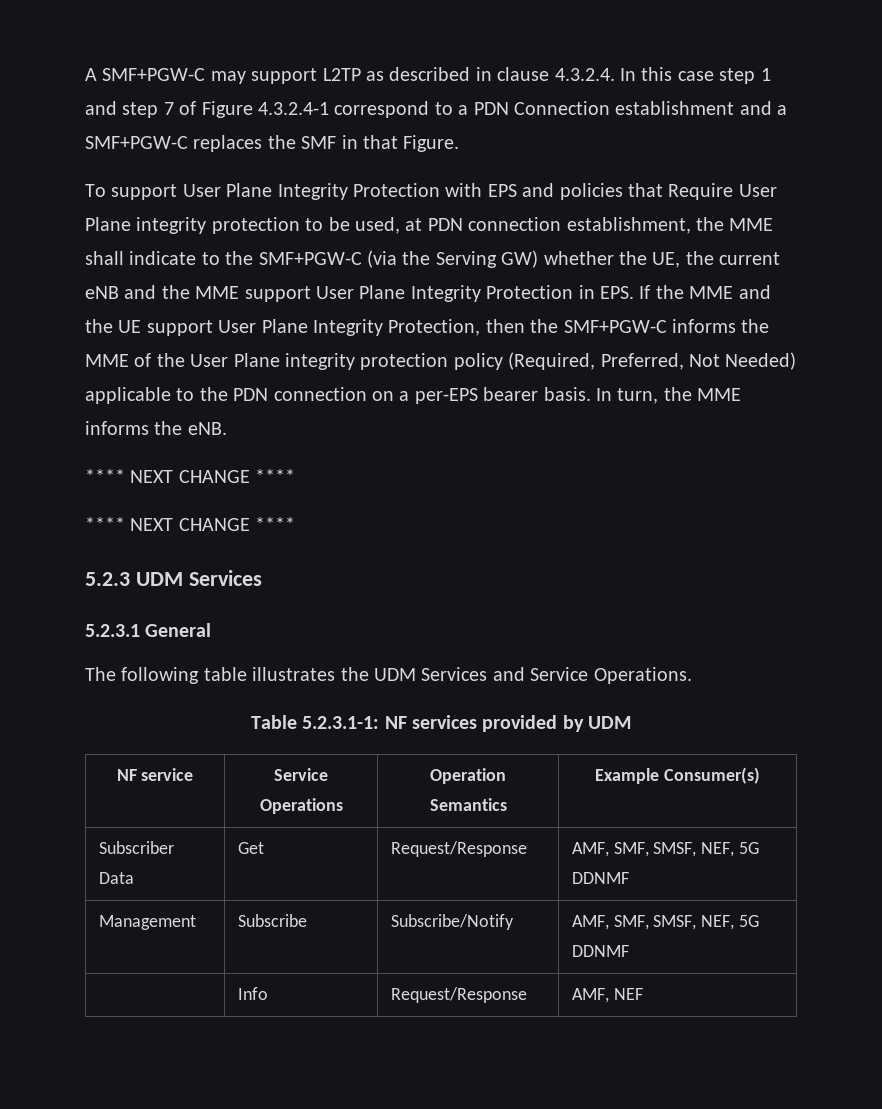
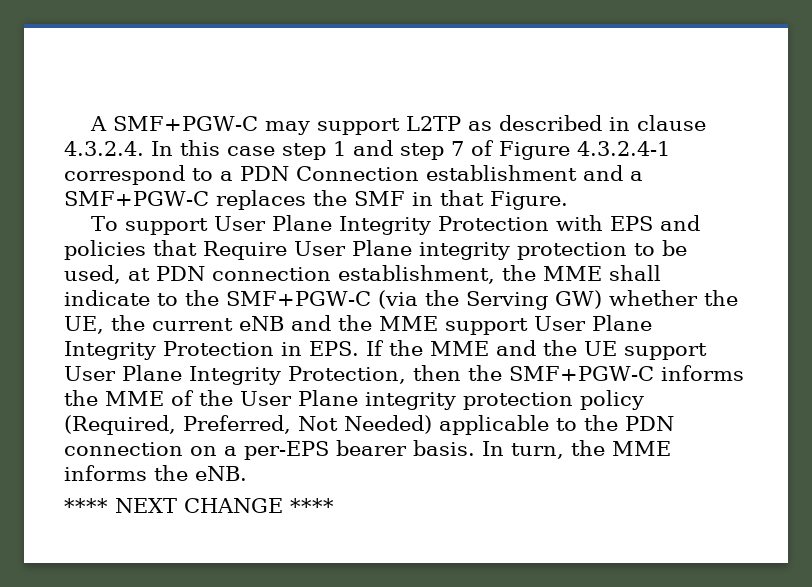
  In turn, the MME informs the eNB.
  **** NEXT CHANGE ****
- **** NEXT CHANGE ****
- 5.2.3 UDM Services
- 5.2.3.1 General
- The following table illustrates the UDM Services and Service Operations.
- Table 5.2.3.1-1: NF services provided by UDM
- NF service | Service Operations | Operation Semantics | Example Consumer(s)
- Subscriber Data | Get | Request/Response | AMF, SMF, SMSF, NEF, 5G DDNMF
- Management | Subscribe | Subscribe/Notify | AMF, SMF, SMSF, NEF, 5G DDNMF
- | Info | Request/Response | AMF, NEF

